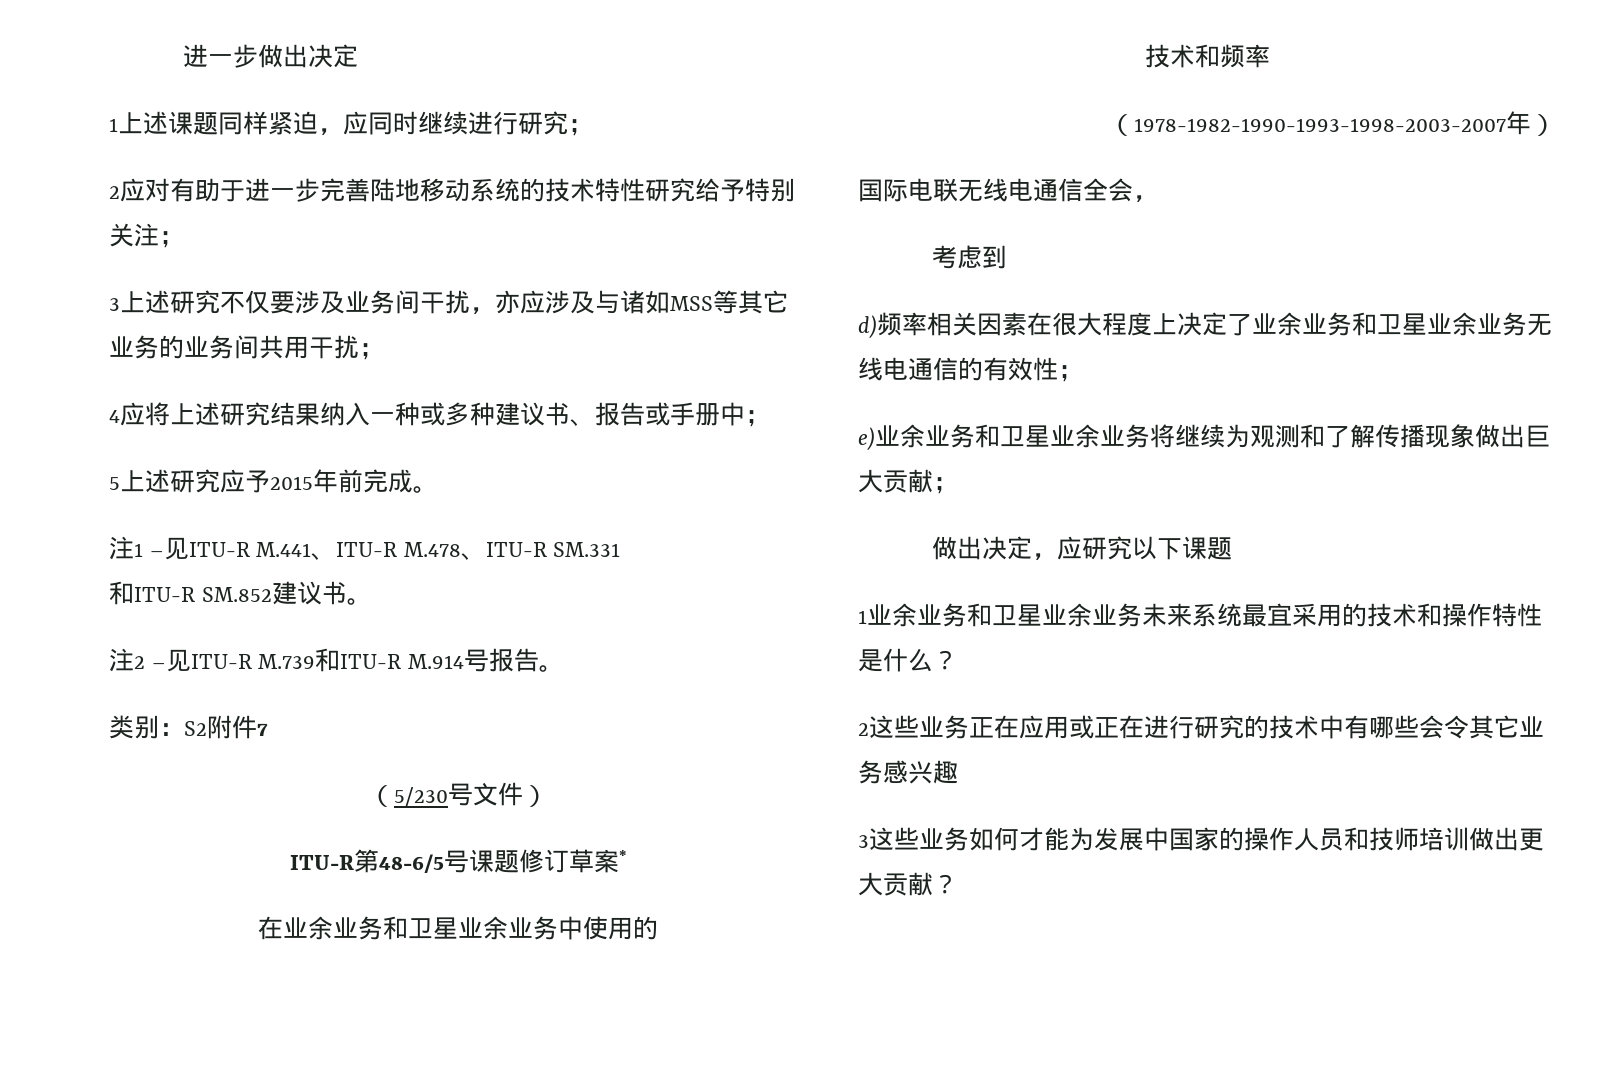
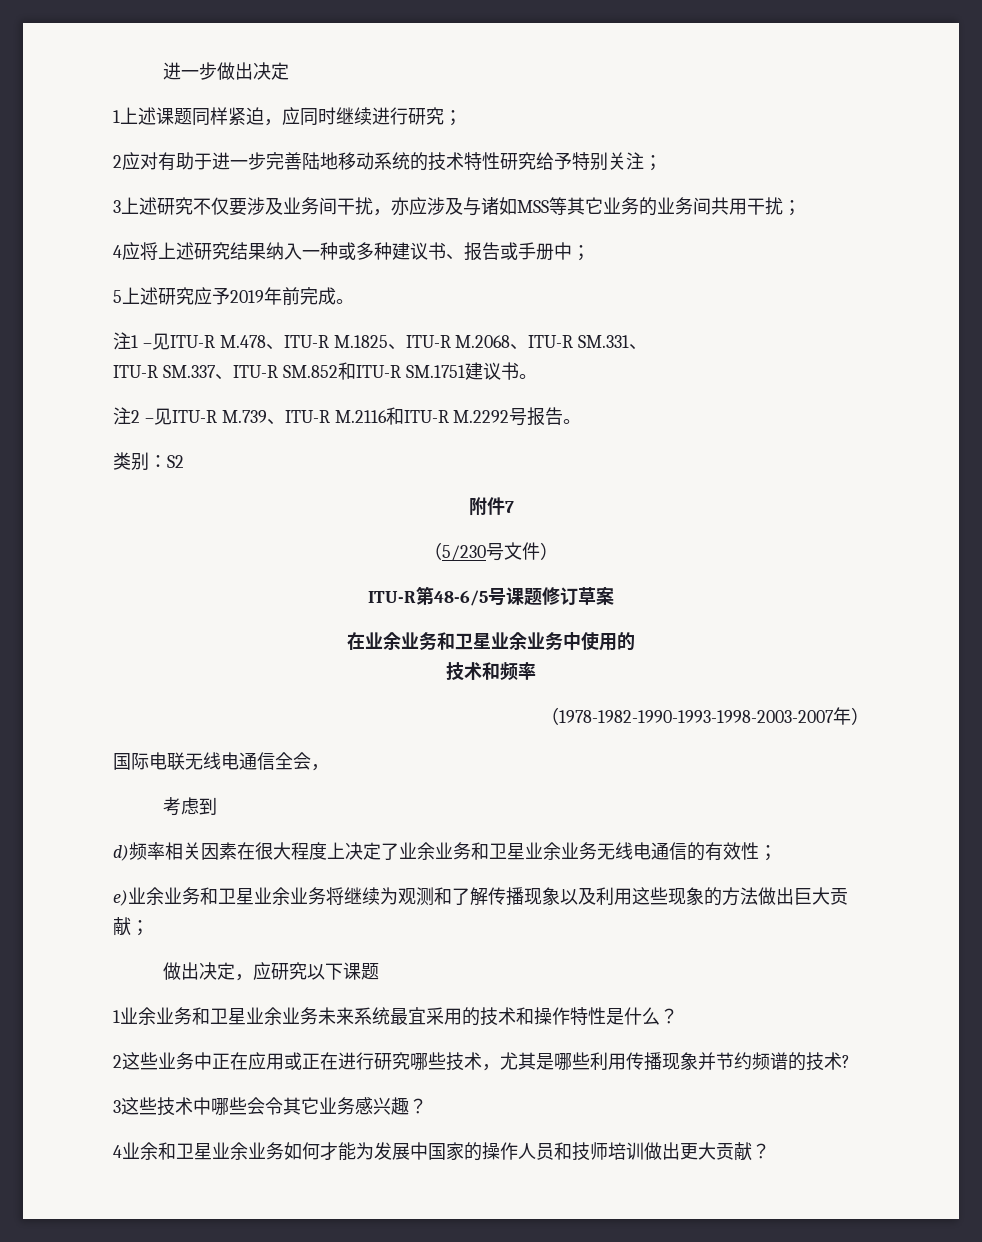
- 5上述研究应予2015年前完成。
+ 5上述研究应予2019年前完成。
- 注1 –见ITU-R M.441、ITU-R M.478、ITU-R SM.331
- 和ITU-R SM.852建议书。
+ 注1 –见ITU-R M.478、ITU-R M.1825、ITU-R M.2068、ITU-R SM.331、
+ ITU-R SM.337、ITU-R SM.852和ITU-R SM.1751建议书。
- 注2 –见ITU-R M.739和ITU-R M.914号报告。
+ 注2 –见ITU-R M.739、ITU-R M.2116和ITU-R M.2292号报告。
- 类别：S2附件7
+ 类别：S2
+ 附件7
- ITU-R第48-6/5号课题修订草案*
+ ITU-R第48-6/5号课题修订草案
- e)业余业务和卫星业余业务将继续为观测和了解传播现象做出巨大贡献；
+ e)业余业务和卫星业余业务将继续为观测和了解传播现象以及利用这些现象的方法做出巨大贡献；
- 2这些业务正在应用或正在进行研究的技术中有哪些会令其它业务感兴趣
- 3这些业务如何才能为发展中国家的操作人员和技师培训做出更大贡献？
+ 2这些业务中正在应用或正在进行研究哪些技术，尤其是哪些利用传播现象并节约频谱的技术?
+ 3这些技术中哪些会令其它业务感兴趣？
+ 4业余和卫星业余业务如何才能为发展中国家的操作人员和技师培训做出更大贡献？

